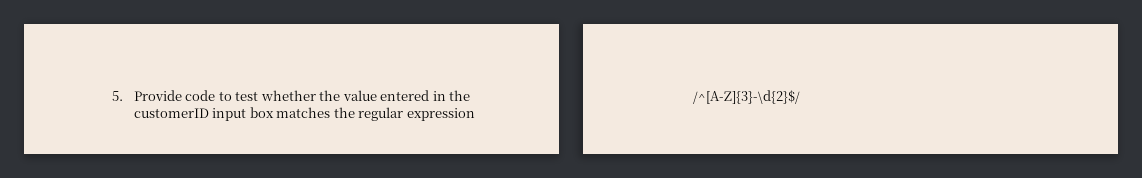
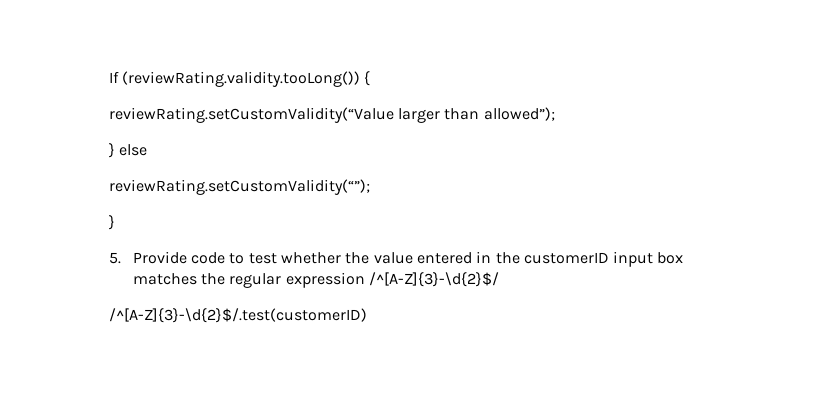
+ If (reviewRating.validity.tooLong()) {
+ reviewRating.setCustomValidity(“Value larger than allowed”);
+ } else
+ reviewRating.setCustomValidity(“”);
+ }
+ /^[A-Z]{3}-\d{2}$/.test(customerID)

